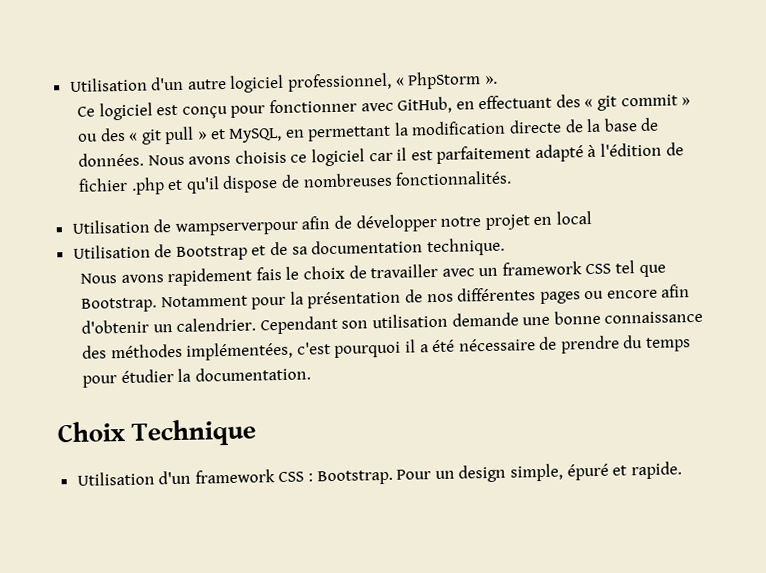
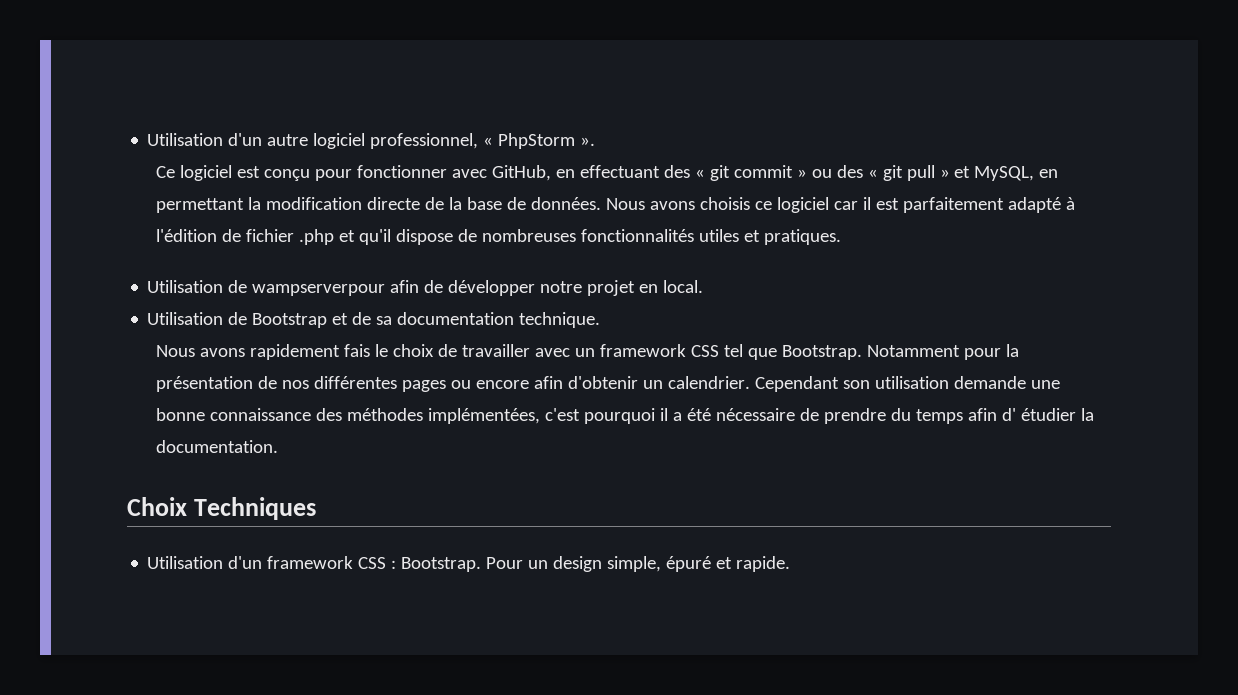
- Nous avons choisis ce logiciel car il est parfaitement adapté à l'édition de fichier .php et qu'il dispose de nombreuses fonctionnalités.
+ Nous avons choisis ce logiciel car il est parfaitement adapté à l'édition de fichier .php et qu'il dispose de nombreuses fonctionnalités utiles et pratiques.
- Utilisation de wampserverpour afin de développer notre projet en local
+ Utilisation de wampserverpour afin de développer notre projet en local.
- Cependant son utilisation demande une bonne connaissance des méthodes implémentées, c'est pourquoi il a été nécessaire de prendre du temps pour étudier la documentation.
+ Cependant son utilisation demande une bonne connaissance des méthodes implémentées, c'est pourquoi il a été nécessaire de prendre du temps afin d' étudier la documentation.
- Choix Technique
+ Choix Techniques

